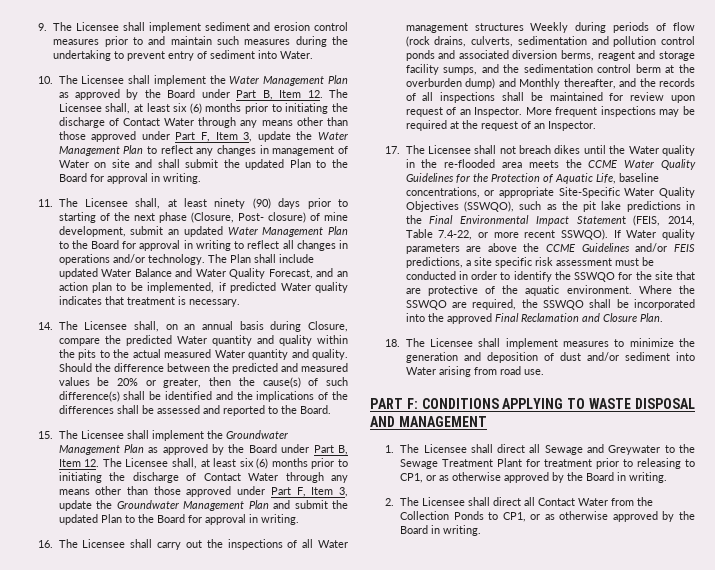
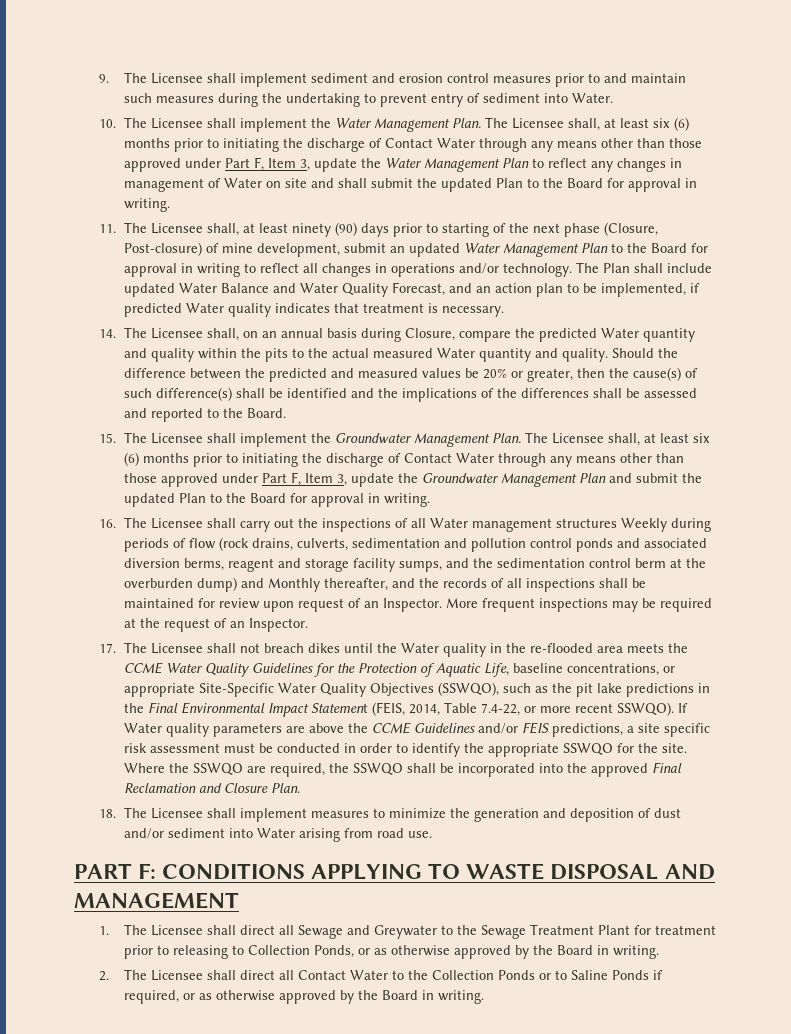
- 10. The Licensee shall implement the Water Management Plan as approved by the Board under Part B, Item 12. The Licensee shall, at least six (6) months prior to initiating the discharge of Contact Water through any means other than those approved under Part F, Item 3, update the Water Management Plan to reflect any changes in management of Water on site and shall submit the updated Plan to the Board for approval in writing.
+ 10. The Licensee shall implement the Water Management Plan. The Licensee shall, at least six (6) months prior to initiating the discharge of Contact Water through any means other than those approved under Part F, Item 3, update the Water Management Plan to reflect any changes in management of Water on site and shall submit the updated Plan to the Board for approval in writing.
- 11. The Licensee shall, at least ninety (90) days prior to starting of the next phase (Closure, Post- closure) of mine development, submit an updated Water Management Plan to the Board for approval in writing to reflect all changes in operations and/or technology.
+ 11. The Licensee shall, at least ninety (90) days prior to starting of the next phase (Closure, Post-closure) of mine development, submit an updated Water Management Plan to the Board for approval in writing to reflect all changes in operations and/or technology.
- 15. The Licensee shall implement the Groundwater Management Plan as approved by the Board under Part B, Item 12. The Licensee shall, at least six (6) months prior to initiating the discharge of Contact Water through any means other than those approved under Part F, Item 3, update the Groundwater Management Plan and submit the updated Plan to the Board for approval in writing.
+ 15. The Licensee shall implement the Groundwater Management Plan. The Licensee shall, at least six (6) months prior to initiating the discharge of Contact Water through any means other than those approved under Part F, Item 3, update the Groundwater Management Plan and submit the updated Plan to the Board for approval in writing.
- If Water quality parameters are above the CCME Guidelines and/or FEIS predictions, a site specific risk assessment must be conducted in order to identify the SSWQO for the site that are protective of the aquatic environment.
+ If Water quality parameters are above the CCME Guidelines and/or FEIS predictions, a site specific risk assessment must be conducted in order to identify the appropriate SSWQO for the site.
- 1. The Licensee shall direct all Sewage and Greywater to the Sewage Treatment Plant for treatment prior to releasing to CP1, or as otherwise approved by the Board in writing.
+ 1. The Licensee shall direct all Sewage and Greywater to the Sewage Treatment Plant for treatment prior to releasing to Collection Ponds, or as otherwise approved by the Board in writing.
- 2. The Licensee shall direct all Contact Water from the Collection Ponds to CP1, or as otherwise approved by the Board in writing.
+ 2. The Licensee shall direct all Contact Water to the Collection Ponds or to Saline Ponds if required, or as otherwise approved by the Board in writing.

